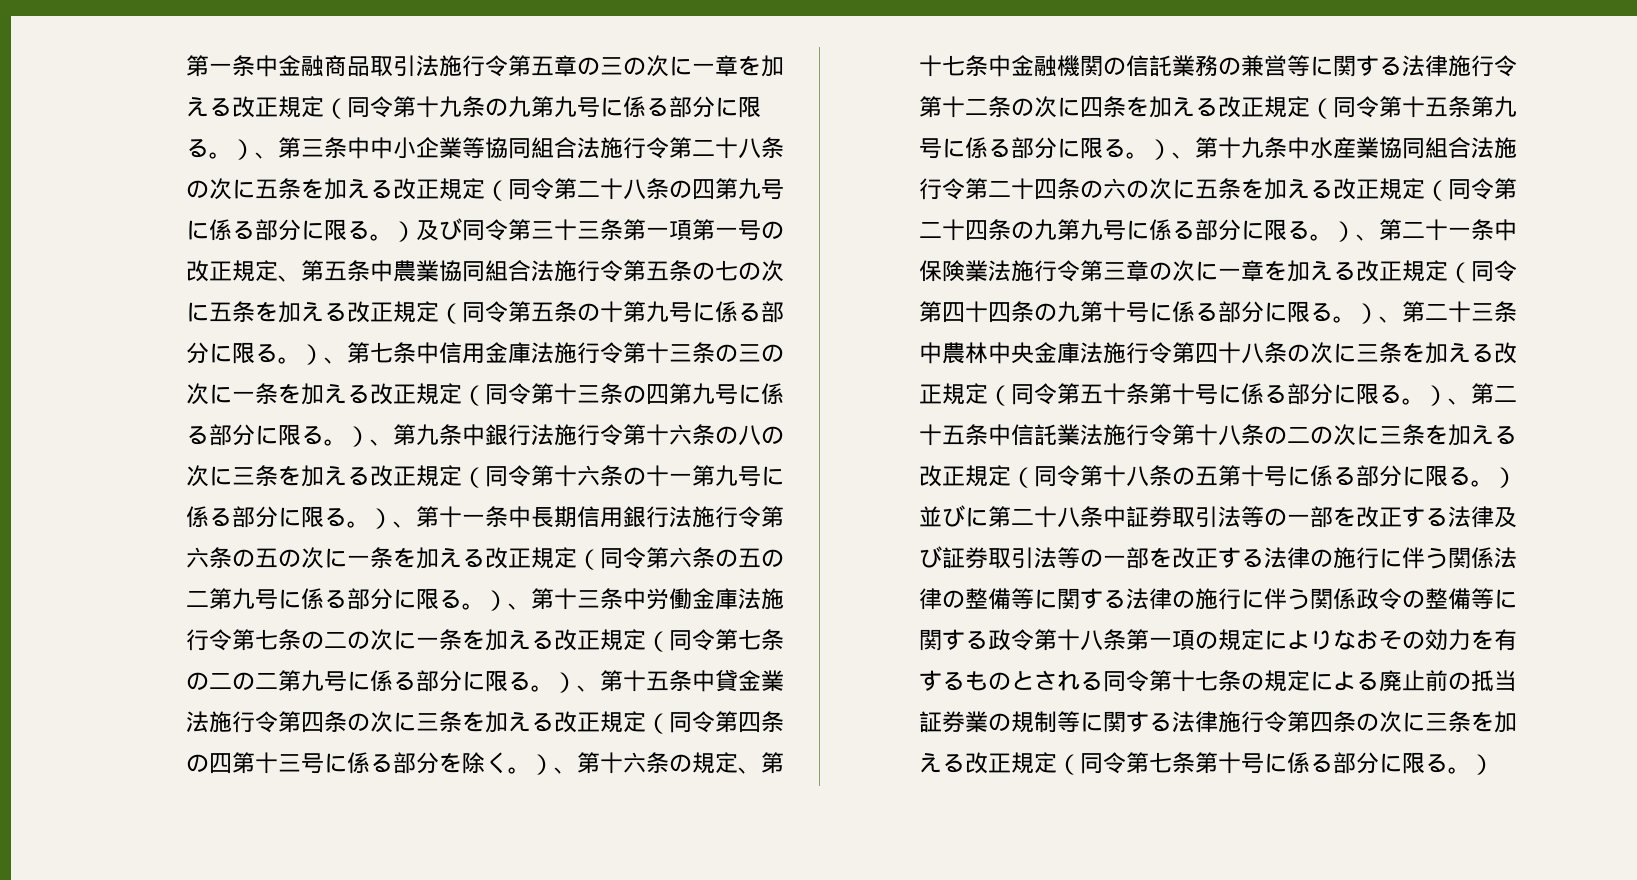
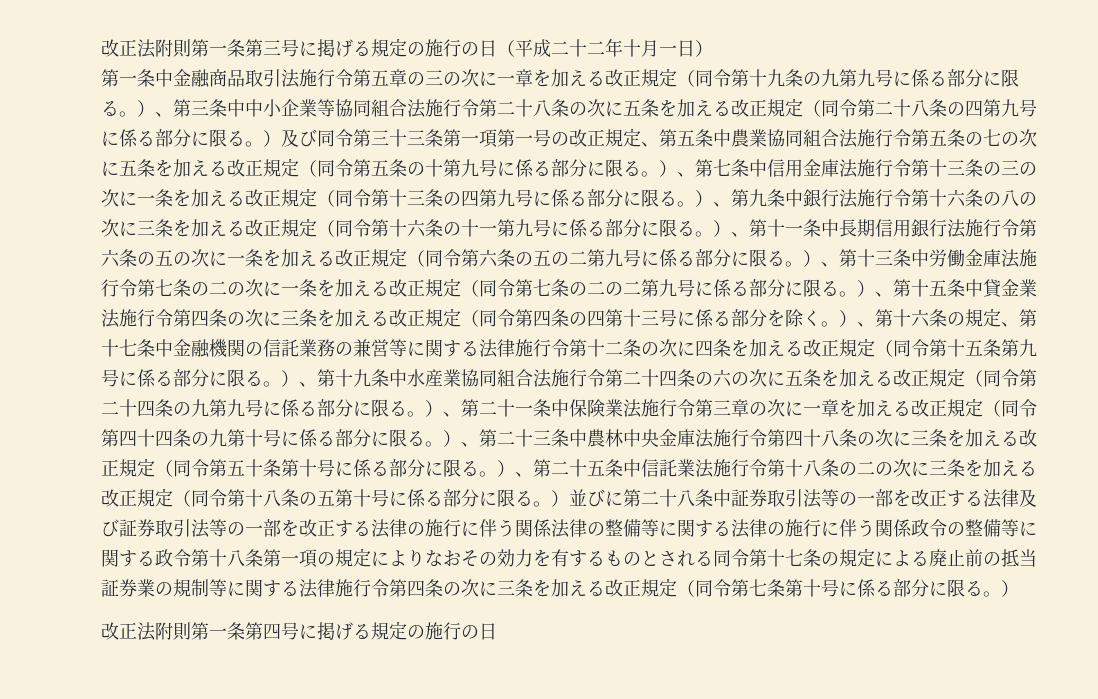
+ 改正法附則第一条第三号に掲げる規定の施行の日（平成二十二年十月一日）
+ 改正法附則第一条第四号に掲げる規定の施行の日

